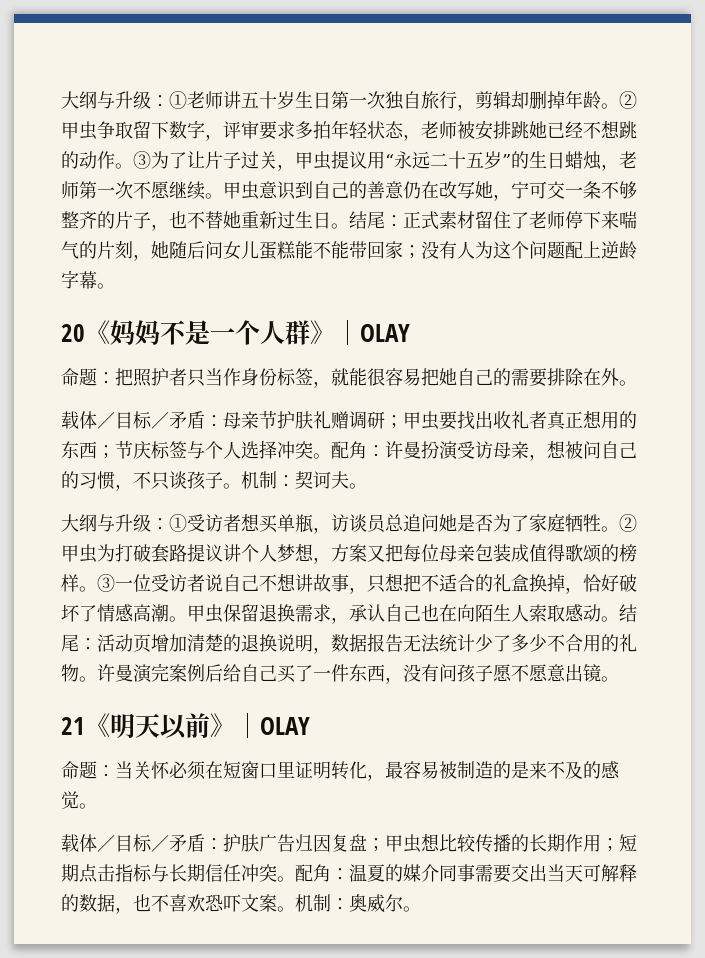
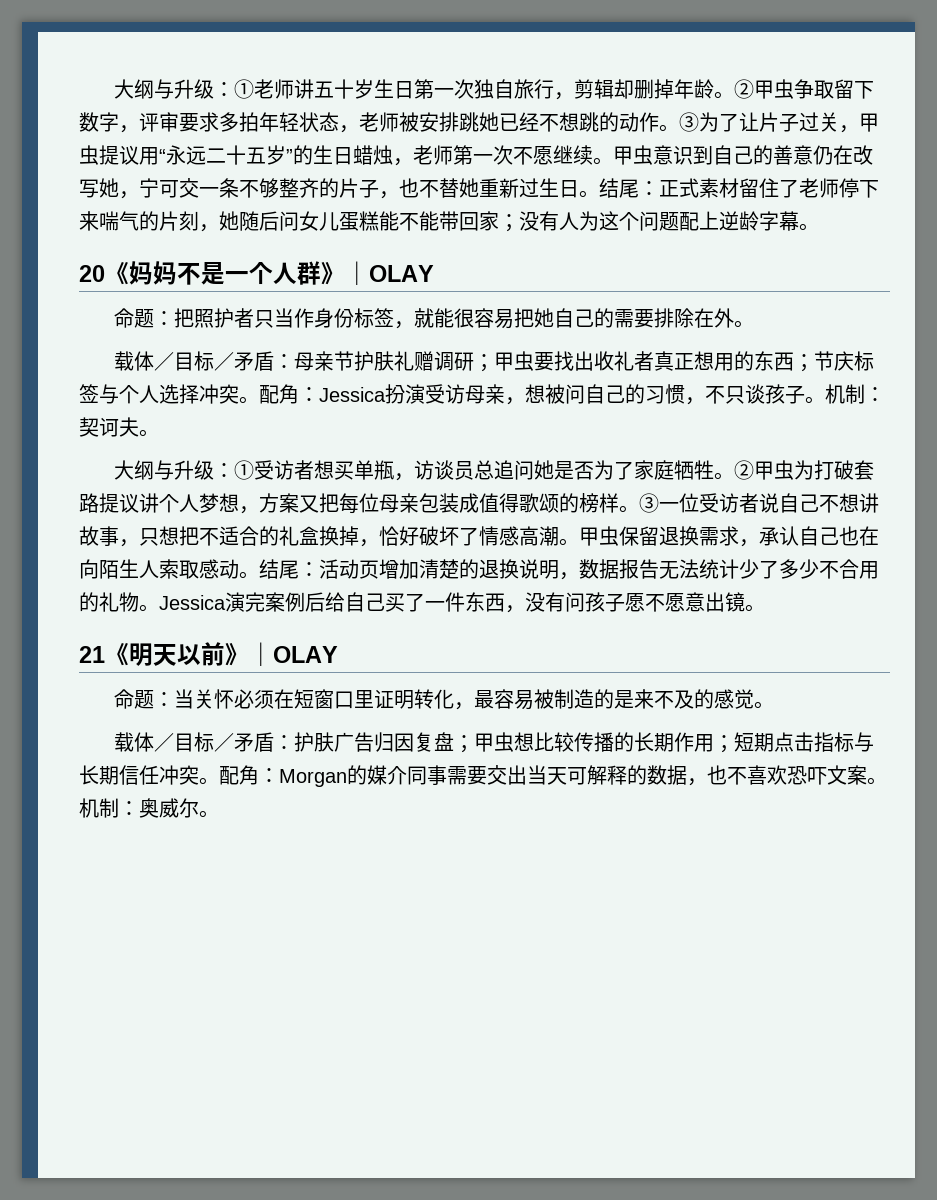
- 配角：许曼扮演受访母亲，想被问自己的习惯，不只谈孩子。
+ 配角：Jessica扮演受访母亲，想被问自己的习惯，不只谈孩子。
- 许曼演完案例后给自己买了一件东西，没有问孩子愿不愿意出镜。
+ Jessica演完案例后给自己买了一件东西，没有问孩子愿不愿意出镜。
- 配角：温夏的媒介同事需要交出当天可解释的数据，也不喜欢恐吓文案。
+ 配角：Morgan的媒介同事需要交出当天可解释的数据，也不喜欢恐吓文案。

